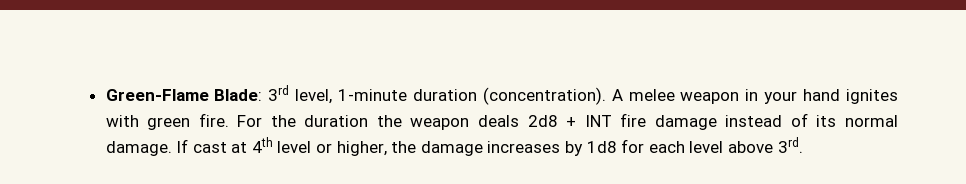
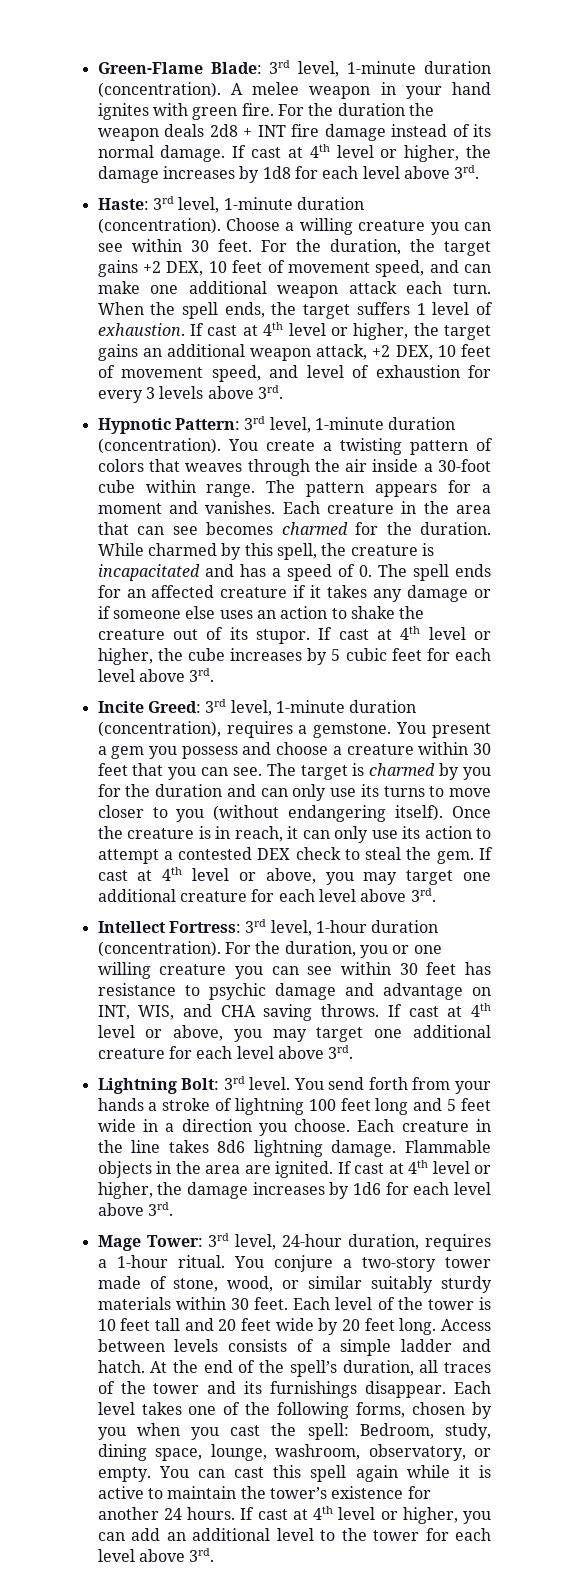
+ Haste: 3rd level, 1-minute duration (concentration). Choose a willing creature you can see within 30 feet. For the duration, the target gains +2 DEX, 10 feet of movement speed, and can make one additional weapon attack each turn. When the spell ends, the target suffers 1 level of exhaustion. If cast at 4th level or higher, the target gains an additional weapon attack, +2 DEX, 10 feet of movement speed, and level of exhaustion for every 3 levels above 3rd.
+ Hypnotic Pattern: 3rd level, 1-minute duration (concentration). You create a twisting pattern of colors that weaves through the air inside a 30-foot cube within range. The pattern appears for a moment and vanishes. Each creature in the area that can see becomes charmed for the duration. While charmed by this spell, the creature is incapacitated and has a speed of 0. The spell ends for an affected creature if it takes any damage or if someone else uses an action to shake the creature out of its stupor. If cast at 4th level or higher, the cube increases by 5 cubic feet for each level above 3rd.
+ Incite Greed: 3rd level, 1-minute duration (concentration), requires a gemstone. You present a gem you possess and choose a creature within 30 feet that you can see. The target is charmed by you for the duration and can only use its turns to move closer to you (without endangering itself). Once the creature is in reach, it can only use its action to attempt a contested DEX check to steal the gem. If cast at 4th level or above, you may target one additional creature for each level above 3rd.
+ Intellect Fortress: 3rd level, 1-hour duration (concentration). For the duration, you or one willing creature you can see within 30 feet has resistance to psychic damage and advantage on INT, WIS, and CHA saving throws. If cast at 4th level or above, you may target one additional creature for each level above 3rd.
+ Lightning Bolt: 3rd level. You send forth from your hands a stroke of lightning 100 feet long and 5 feet wide in a direction you choose. Each creature in the line takes 8d6 lightning damage. Flammable objects in the area are ignited. If cast at 4th level or higher, the damage increases by 1d6 for each level above 3rd.
+ Mage Tower: 3rd level, 24-hour duration, requires a 1-hour ritual. You conjure a two-story tower made of stone, wood, or similar suitably sturdy materials within 30 feet. Each level of the tower is 10 feet tall and 20 feet wide by 20 feet long. Access between levels consists of a simple ladder and hatch. At the end of the spell’s duration, all traces of the tower and its furnishings disappear. Each level takes one of the following forms, chosen by you when you cast the spell: Bedroom, study, dining space, lounge, washroom, observatory, or empty. You can cast this spell again while it is active to maintain the tower’s existence for another 24 hours. If cast at 4th level or higher, you can add an additional level to the tower for each level above 3rd.

